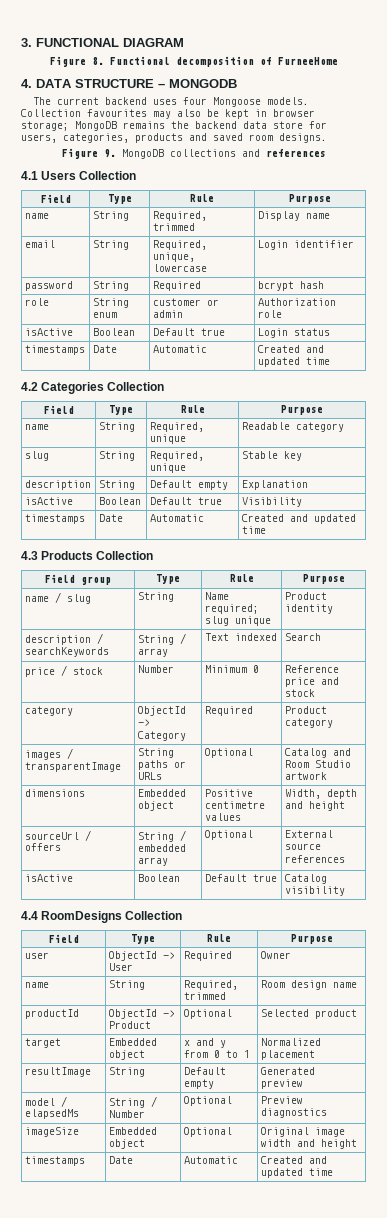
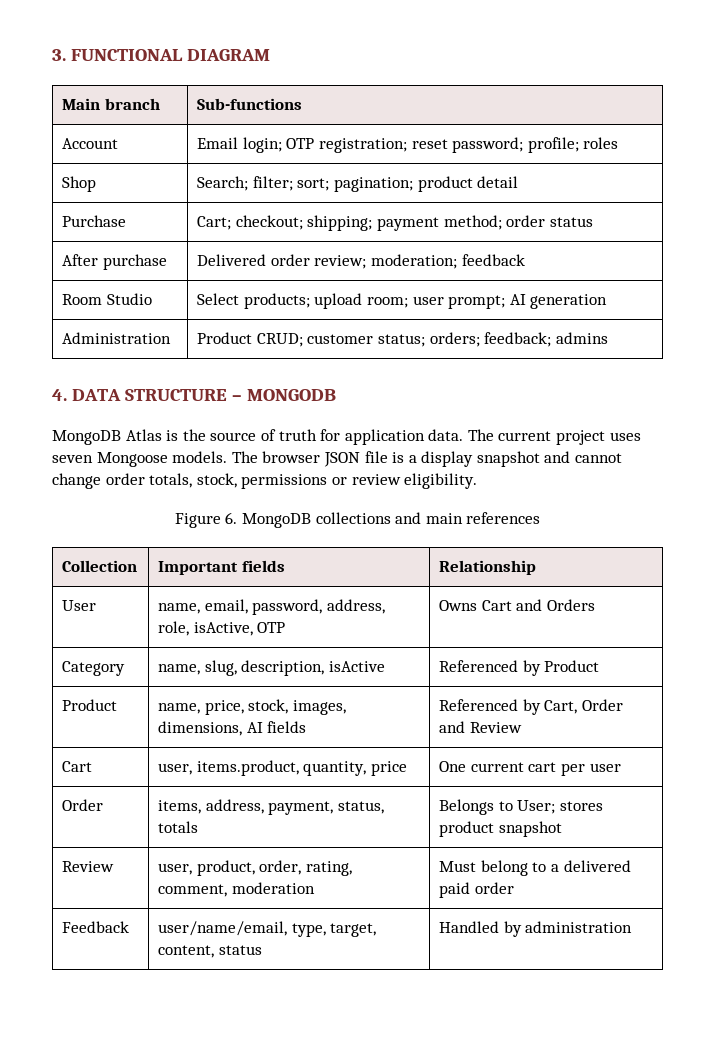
- Figure 8. Functional decomposition of FurneeHome
+ Main branch | Sub-functions
+ Account | Email login; OTP registration; reset password; profile; roles
+ Shop | Search; filter; sort; pagination; product detail
+ Purchase | Cart; checkout; shipping; payment method; order status
+ After purchase | Delivered order review; moderation; feedback
+ Room Studio | Select products; upload room; user prompt; AI generation
+ Administration | Product CRUD; customer status; orders; feedback; admins
- The current backend uses four Mongoose models. Collection favourites may also be kept in browser storage; MongoDB remains the backend data store for users, categories, products and saved room designs.
- Figure 9. MongoDB collections and references
- 4.1 Users Collection
- Field | Type | Rule | Purpose
- name | String | Required, trimmed | Display name
- email | String | Required, unique, lowercase | Login identifier
- password | String | Required | bcrypt hash
- role | String enum | customer or admin | Authorization role
- isActive | Boolean | Default true | Login status
- timestamps | Date | Automatic | Created and updated time
- 4.2 Categories Collection
- Field | Type | Rule | Purpose
- name | String | Required, unique | Readable category
- slug | String | Required, unique | Stable key
- description | String | Default empty | Explanation
- isActive | Boolean | Default true | Visibility
- timestamps | Date | Automatic | Created and updated time
- 4.3 Products Collection
- Field group | Type | Rule | Purpose
- name / slug | String | Name required; slug unique | Product identity
- description / searchKeywords | String / array | Text indexed | Search
- price / stock | Number | Minimum 0 | Reference price and stock
- category | ObjectId -> Category | Required | Product category
- images / transparentImage | String paths or URLs | Optional | Catalog and Room Studio artwork
- dimensions | Embedded object | Positive centimetre values | Width, depth and height
- sourceUrl / offers | String / embedded array | Optional | External source references
- isActive | Boolean | Default true | Catalog visibility
- 4.4 RoomDesigns Collection
- Field | Type | Rule | Purpose
- user | ObjectId -> User | Required | Owner
- name | String | Required, trimmed | Room design name
- productId | ObjectId -> Product | Optional | Selected product
- target | Embedded object | x and y from 0 to 1 | Normalized placement
- resultImage | String | Default empty | Generated preview
- model / elapsedMs | String / Number | Optional | Preview diagnostics
- imageSize | Embedded object | Optional | Original image width and height
- timestamps | Date | Automatic | Created and updated time
+ MongoDB Atlas is the source of truth for application data. The current project uses seven Mongoose models. The browser JSON file is a display snapshot and cannot change order totals, stock, permissions or review eligibility.
+ Figure 6. MongoDB collections and main references
+ Collection | Important fields | Relationship
+ User | name, email, password, address, role, isActive, OTP | Owns Cart and Orders
+ Category | name, slug, description, isActive | Referenced by Product
+ Product | name, price, stock, images, dimensions, AI fields | Referenced by Cart, Order and Review
+ Cart | user, items.product, quantity, price | One current cart per user
+ Order | items, address, payment, status, totals | Belongs to User; stores product snapshot
+ Review | user, product, order, rating, comment, moderation | Must belong to a delivered paid order
+ Feedback | user/name/email, type, target, content, status | Handled by administration

